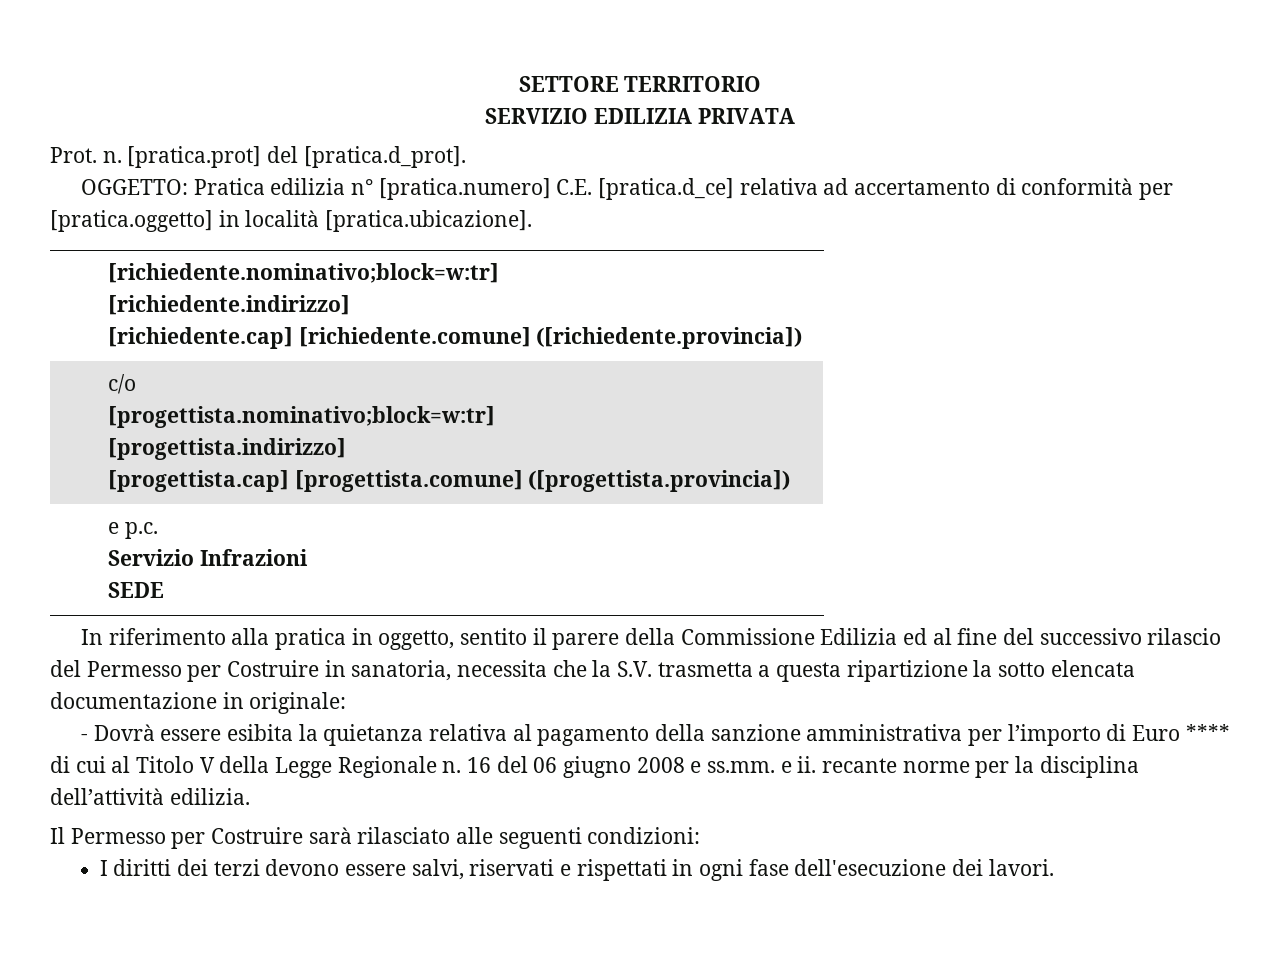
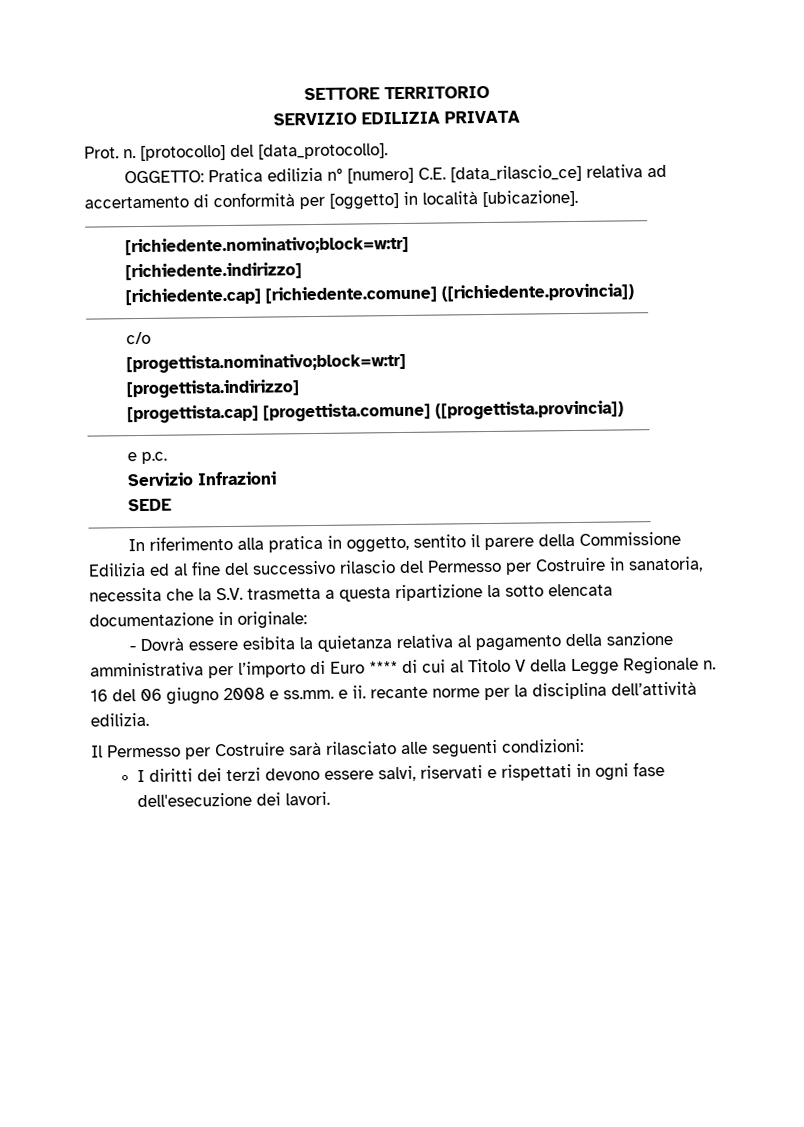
- [pratica.prot] del [pratica.d_prot].
+ [protocollo] del [data_protocollo].
- OGGETTO: Pratica edilizia n° [pratica.numero] C.E. [pratica.d_ce] relativa ad accertamento di conformità per [pratica.oggetto] in località [pratica.ubicazione].
+ OGGETTO: Pratica edilizia n° [numero] C.E. [data_rilascio_ce] relativa ad accertamento di conformità per [oggetto] in località [ubicazione].

